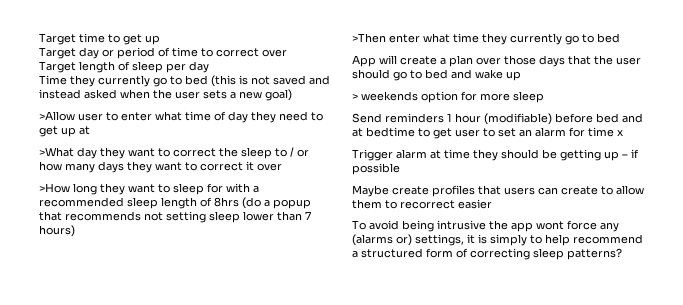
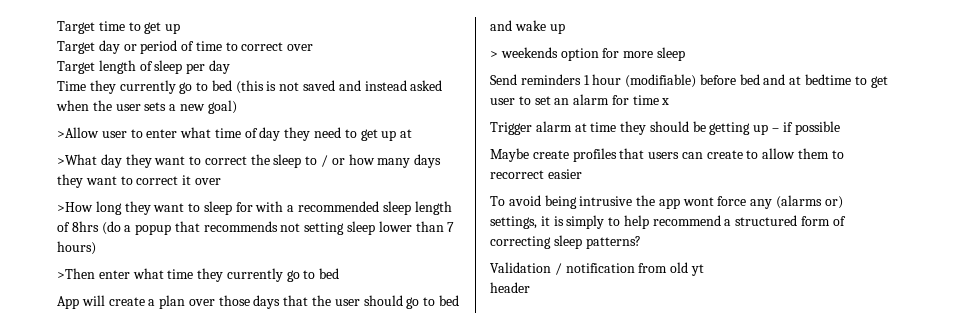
+ Validation / notification from old yt
+ header

